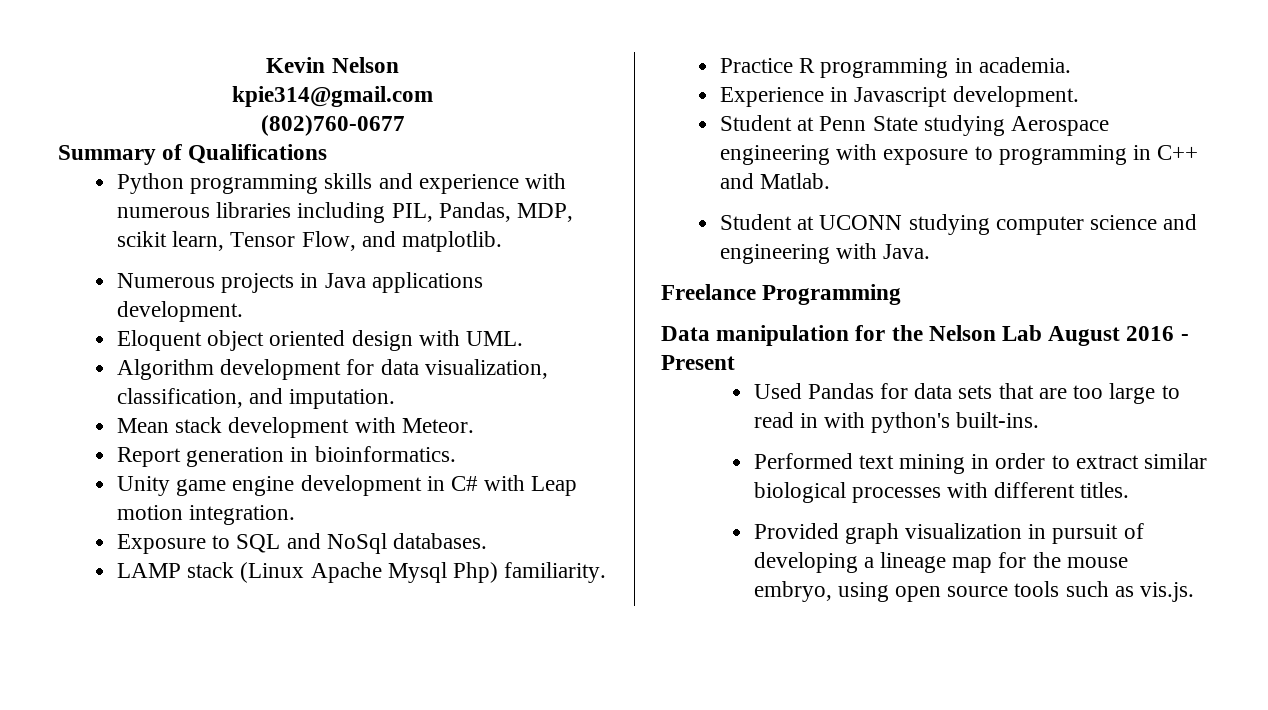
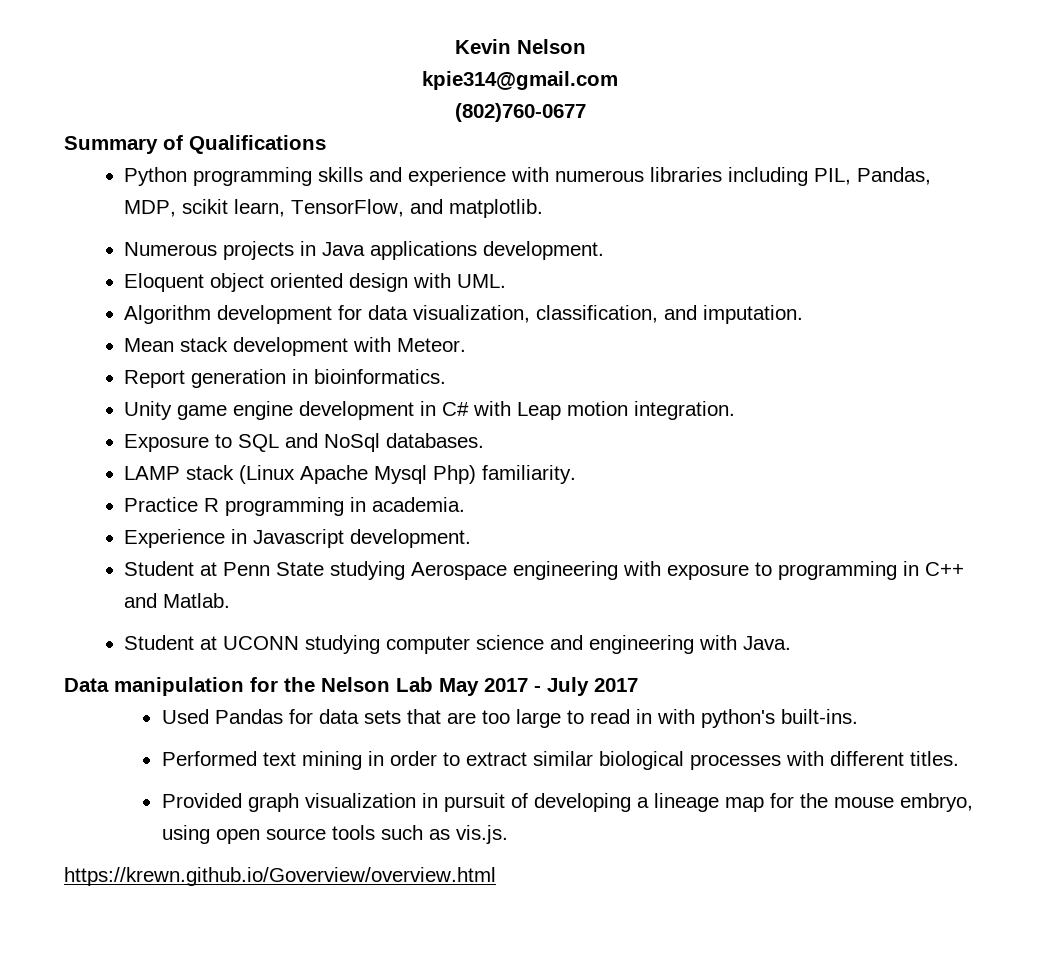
- Python programming skills and experience with numerous libraries including PIL, Pandas, MDP, scikit learn, Tensor Flow, and matplotlib.
+ Python programming skills and experience with numerous libraries including PIL, Pandas, MDP, scikit learn, TensorFlow, and matplotlib.
- Freelance Programming
- Data manipulation for the Nelson Lab August 2016 - Present
+ Data manipulation for the Nelson Lab May 2017 - July 2017
+ https://krewn.github.io/Goverview/overview.html

